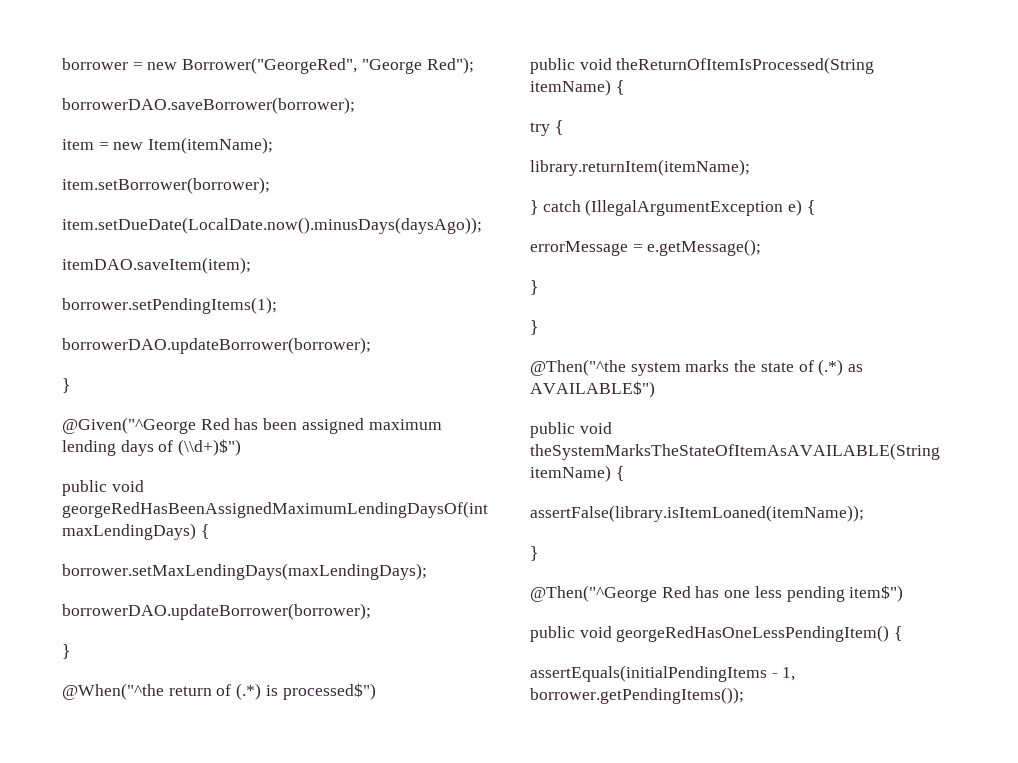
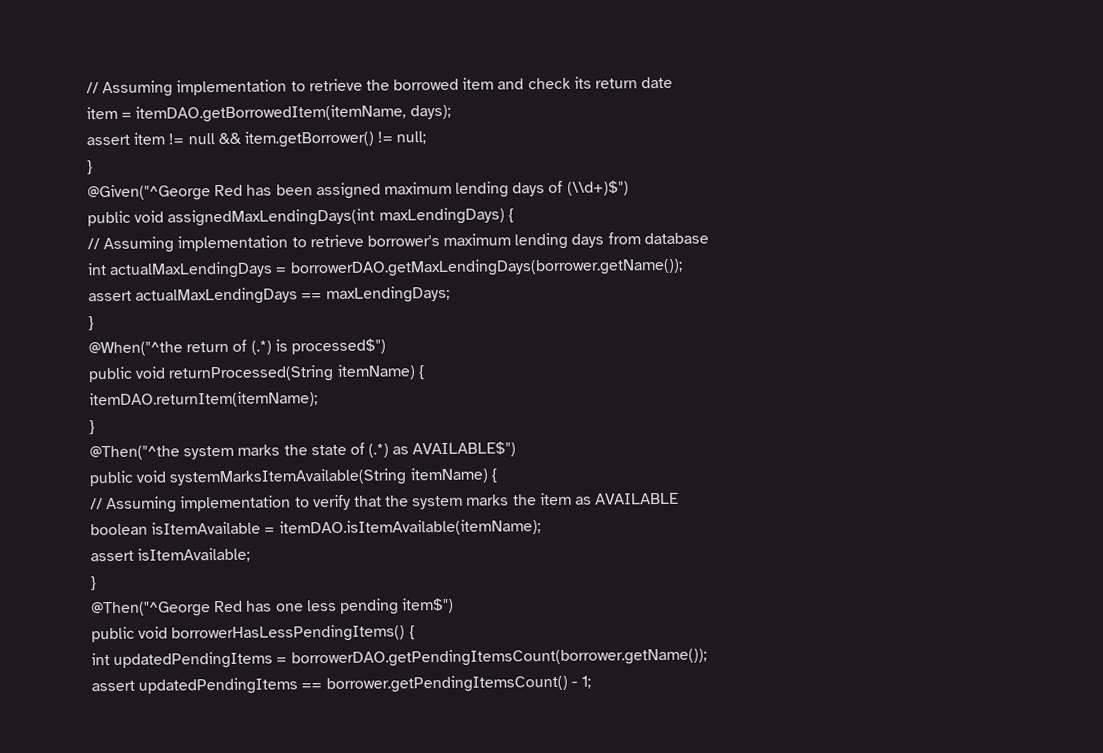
- borrower = new Borrower("GeorgeRed", "George Red");
- borrowerDAO.saveBorrower(borrower);
- item = new Item(itemName);
- item.setBorrower(borrower);
- item.setDueDate(LocalDate.now().minusDays(daysAgo));
- itemDAO.saveItem(item);
- borrower.setPendingItems(1);
- borrowerDAO.updateBorrower(borrower);
+ // Assuming implementation to retrieve the borrowed item and check its return date
+ item = itemDAO.getBorrowedItem(itemName, days);
+ assert item != null && item.getBorrower() != null;
- public void georgeRedHasBeenAssignedMaximumLendingDaysOf(int maxLendingDays) {
+ public void assignedMaxLendingDays(int maxLendingDays) {
- borrower.setMaxLendingDays(maxLendingDays);
- borrowerDAO.updateBorrower(borrower);
+ // Assuming implementation to retrieve borrower's maximum lending days from database
+ int actualMaxLendingDays = borrowerDAO.getMaxLendingDays(borrower.getName());
+ assert actualMaxLendingDays == maxLendingDays;
- public void theReturnOfItemIsProcessed(String itemName) {
- try {
- library.returnItem(itemName);
- } catch (IllegalArgumentException e) {
- errorMessage = e.getMessage();
- }
+ public void returnProcessed(String itemName) {
+ itemDAO.returnItem(itemName);
- public void theSystemMarksTheStateOfItemAsAVAILABLE(String itemName) {
- assertFalse(library.isItemLoaned(itemName));
+ public void systemMarksItemAvailable(String itemName) {
+ // Assuming implementation to verify that the system marks the item as AVAILABLE
+ boolean isItemAvailable = itemDAO.isItemAvailable(itemName);
+ assert isItemAvailable;
- public void georgeRedHasOneLessPendingItem() {
- assertEquals(initialPendingItems - 1, borrower.getPendingItems());
+ public void borrowerHasLessPendingItems() {
+ int updatedPendingItems = borrowerDAO.getPendingItemsCount(borrower.getName());
+ assert updatedPendingItems == borrower.getPendingItemsCount() - 1;

